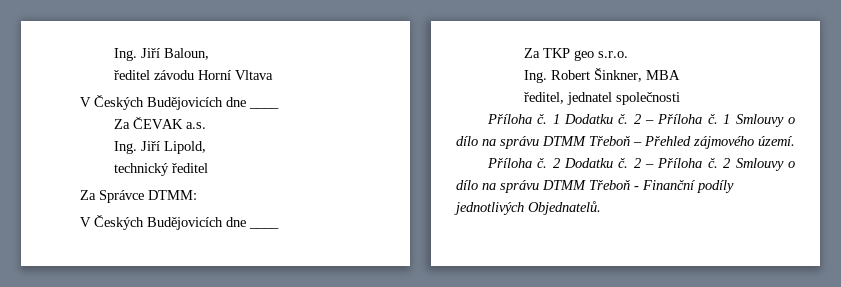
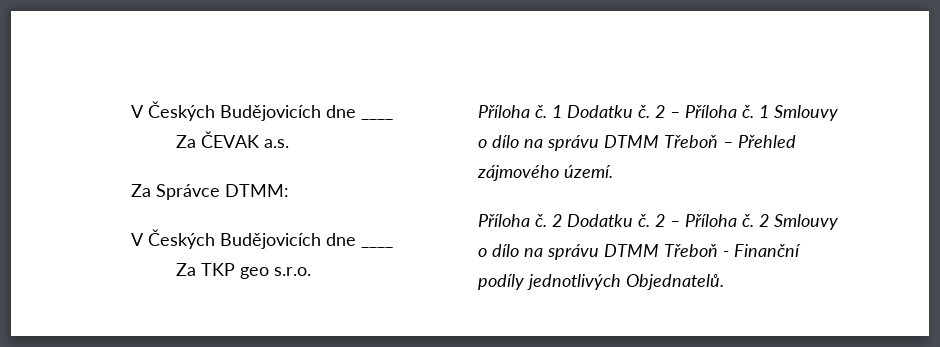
- Ing. Jiří Baloun,
- ředitel závodu Horní Vltava
- Ing. Jiří Lipold,
- technický ředitel
- Ing. Robert Šinkner, MBA
- ředitel, jednatel společnosti

